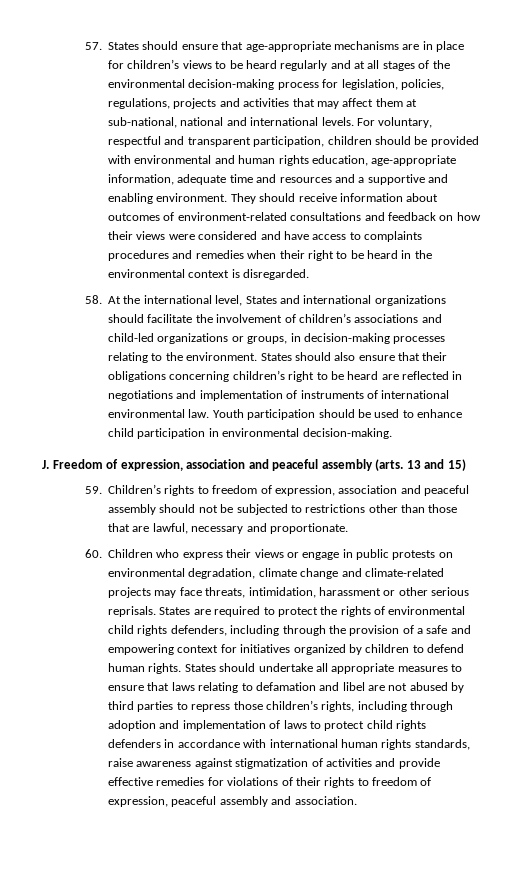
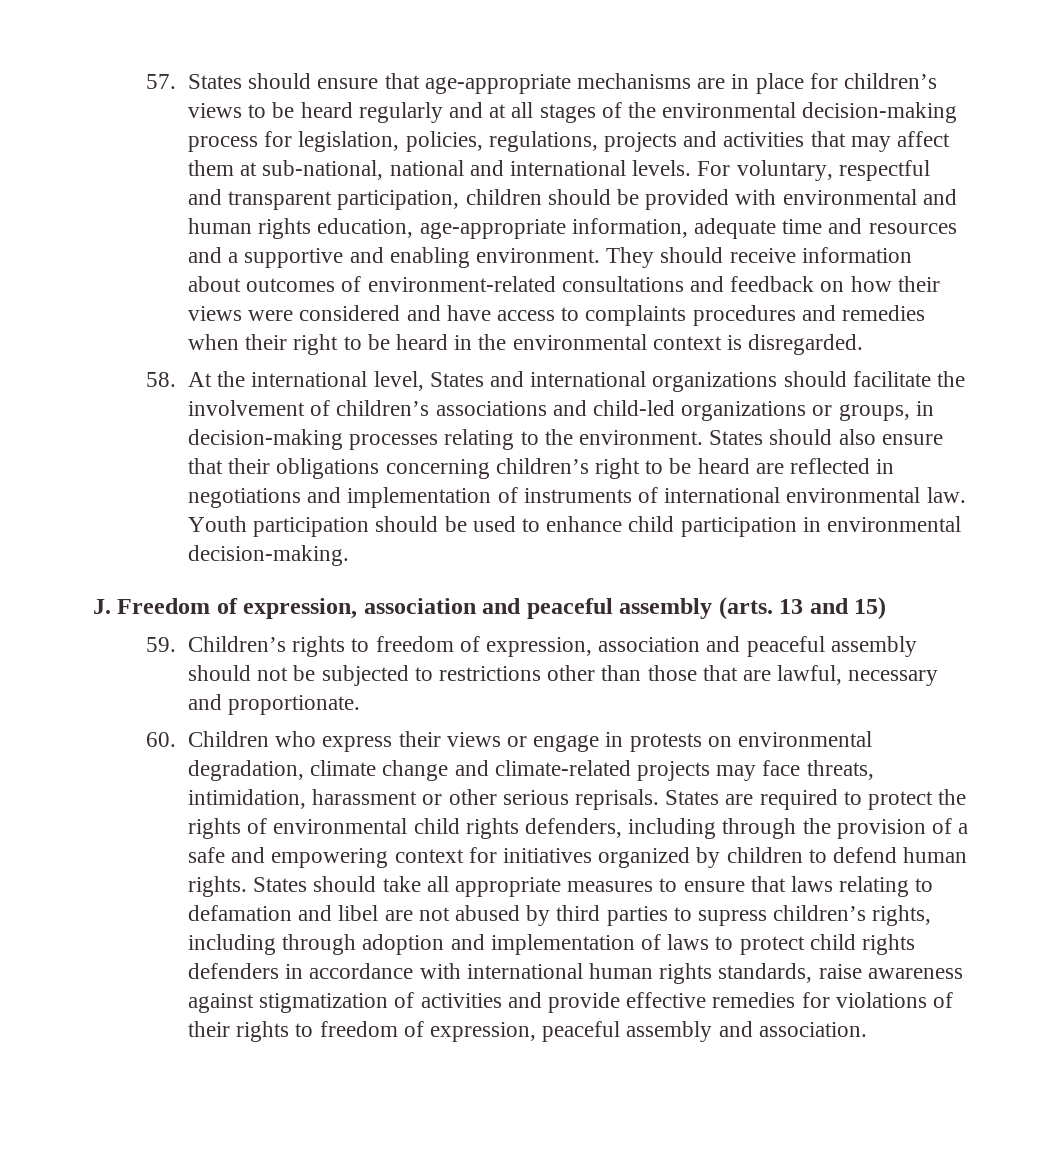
- 60. Children who express their views or engage in public protests on environmental degradation, climate change and climate-related projects may face threats, intimidation, harassment or other serious reprisals.
+ 60. Children who express their views or engage in protests on environmental degradation, climate change and climate-related projects may face threats, intimidation, harassment or other serious reprisals.
- States should undertake all appropriate measures to ensure that laws relating to defamation and libel are not abused by third parties to repress those children’s rights, including through adoption and implementation of laws to protect child rights defenders in accordance with international human rights standards, raise awareness against stigmatization of activities and provide effective remedies for violations of their rights to freedom of expression, peaceful assembly and association.
+ States should take all appropriate measures to ensure that laws relating to defamation and libel are not abused by third parties to supress children’s rights, including through adoption and implementation of laws to protect child rights defenders in accordance with international human rights standards, raise awareness against stigmatization of activities and provide effective remedies for violations of their rights to freedom of expression, peaceful assembly and association.

